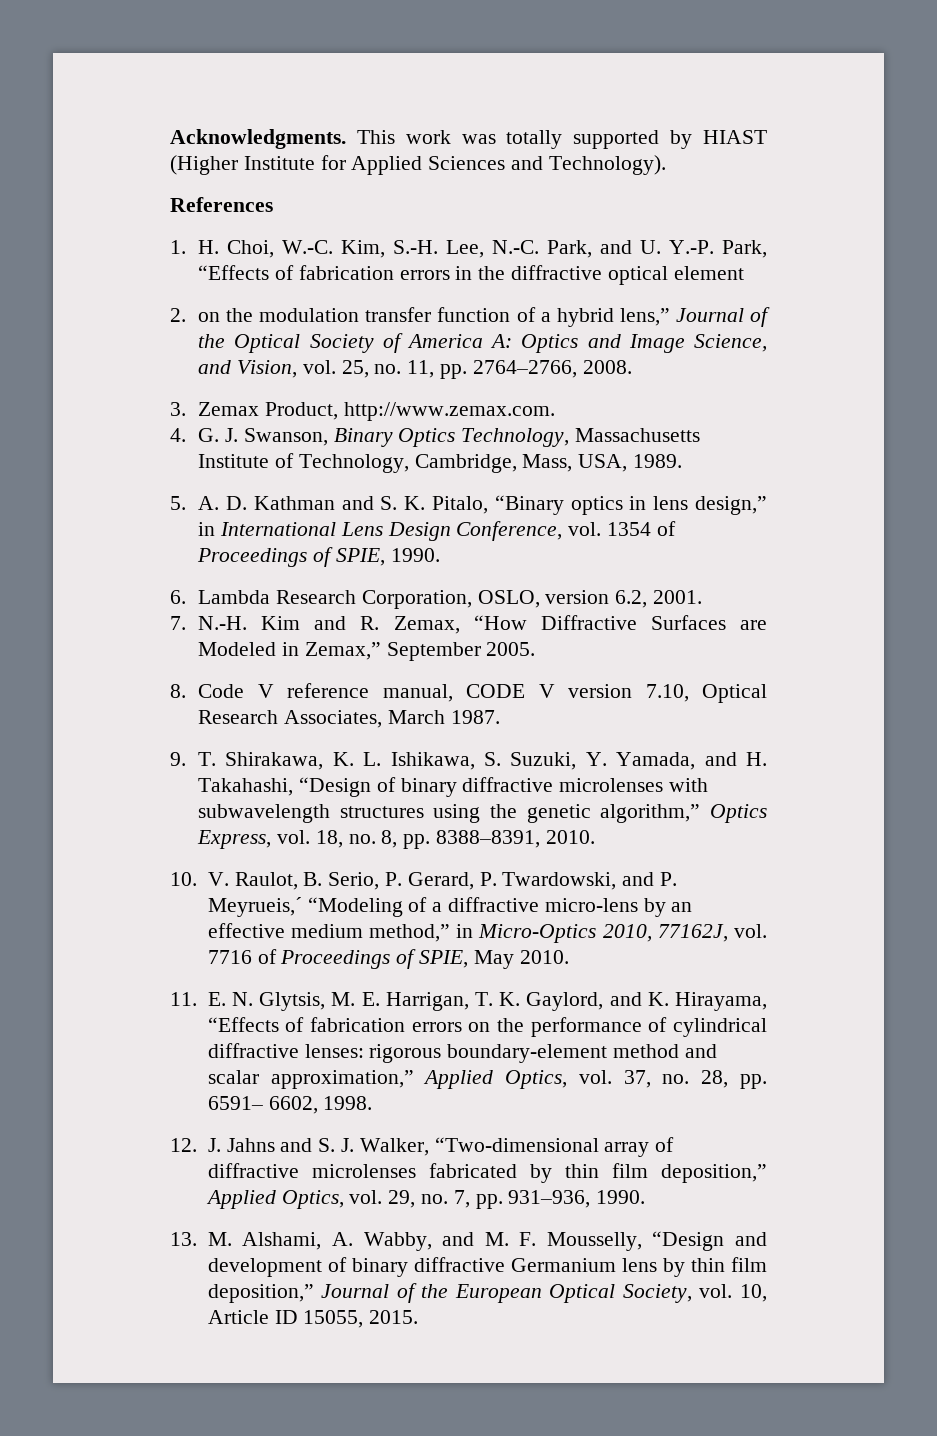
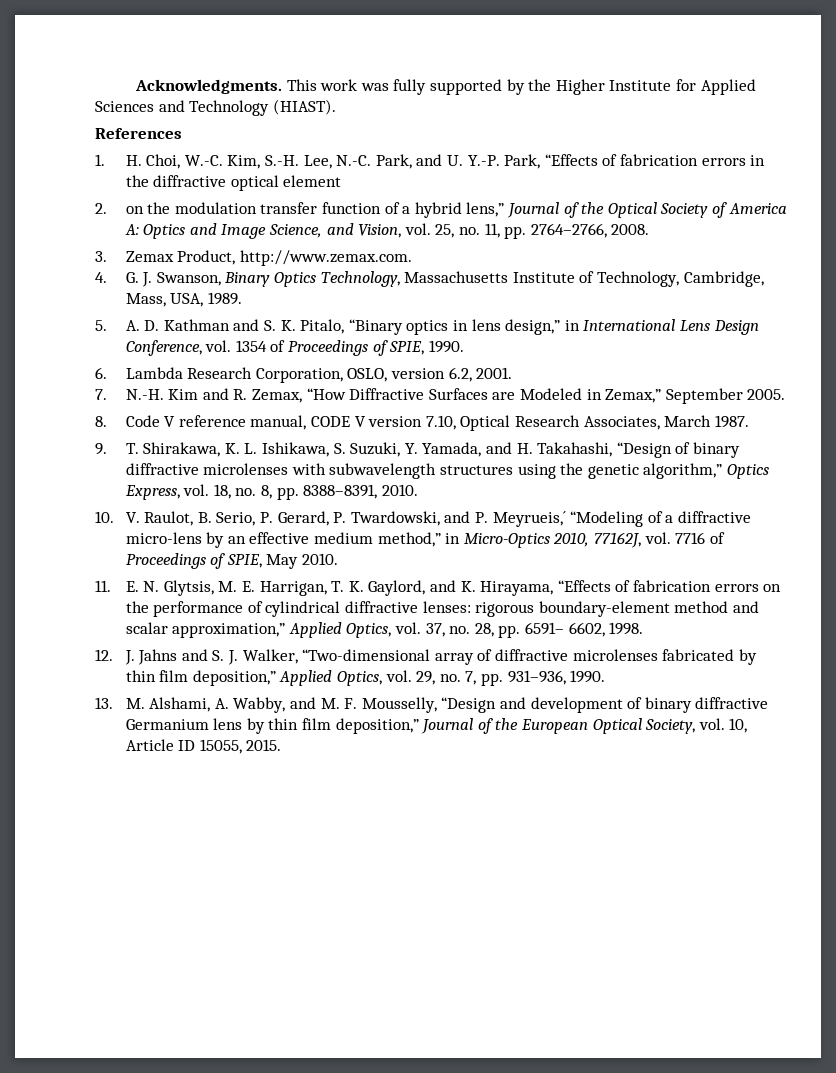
- This work was totally supported by HIAST (Higher Institute for Applied Sciences and Technology).
+ This work was fully supported by the Higher Institute for Applied Sciences and Technology (HIAST).

